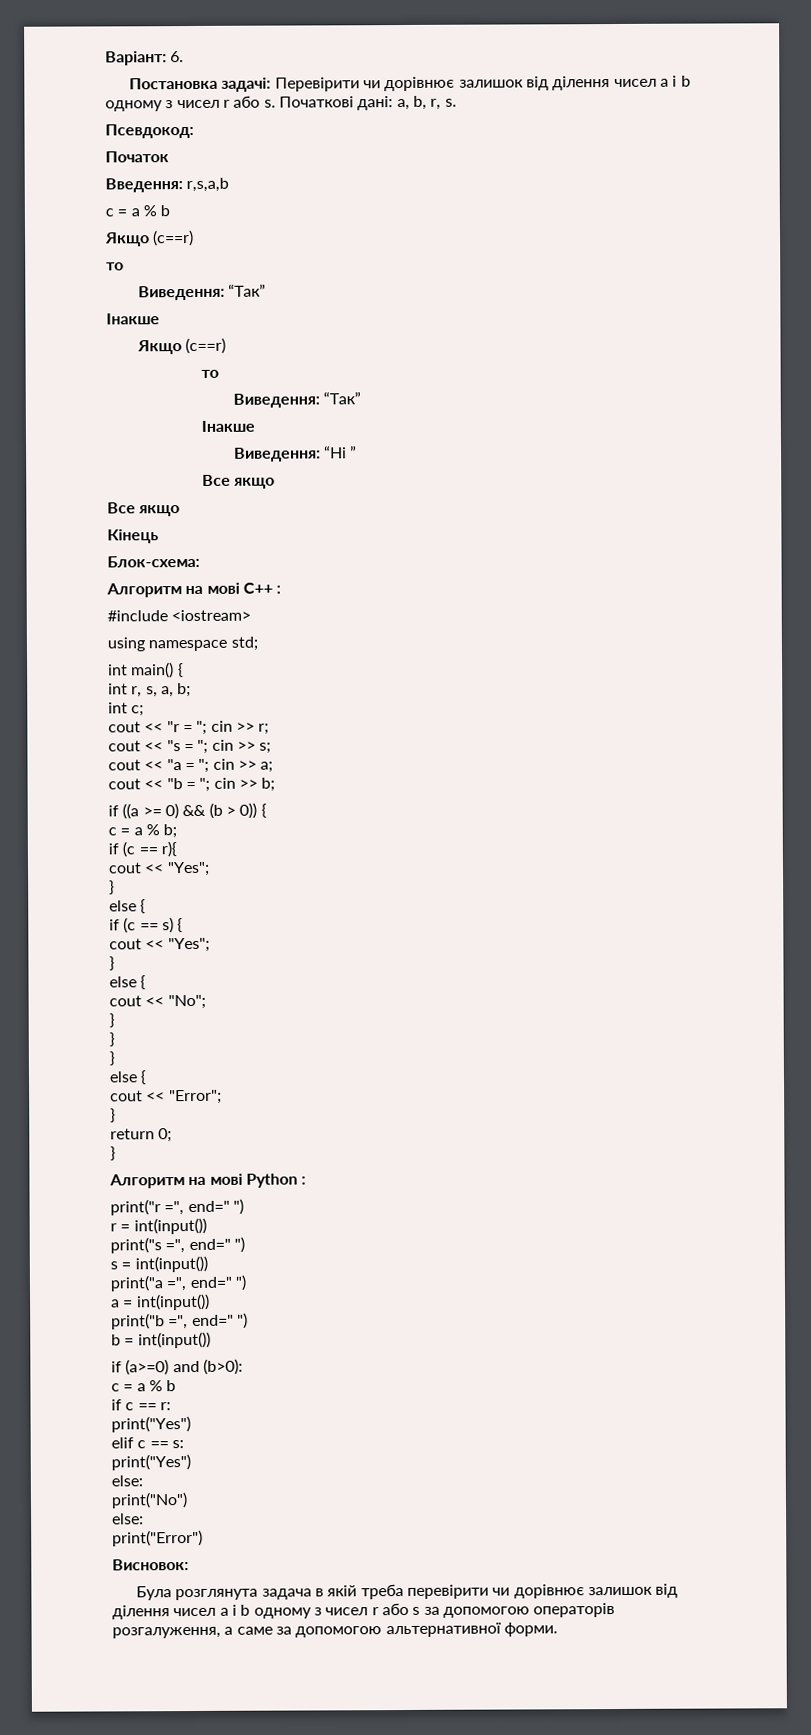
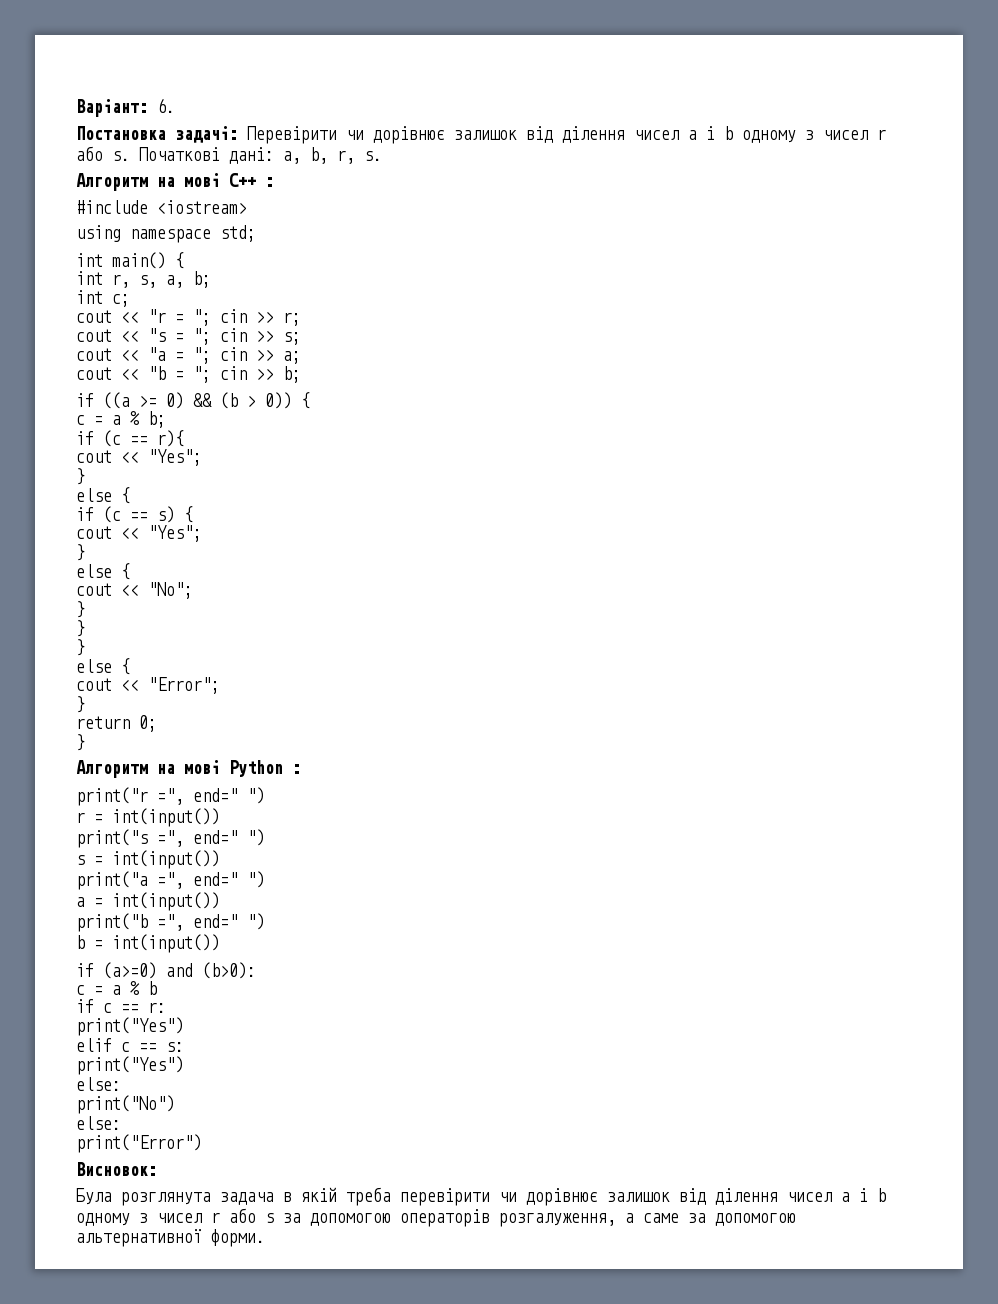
- Псевдокод:
- Початок
- Введення: r,s,a,b
- c = a % b
- Якщо (c==r)
- то
- Виведення: “Так”
- Інакше
- Якщо (c==r)
- то
- Виведення: “Так”
- Інакше
- Виведення: “Ні ”
- Все якщо
- Все якщо
- Кінець
- Блок-схема:

